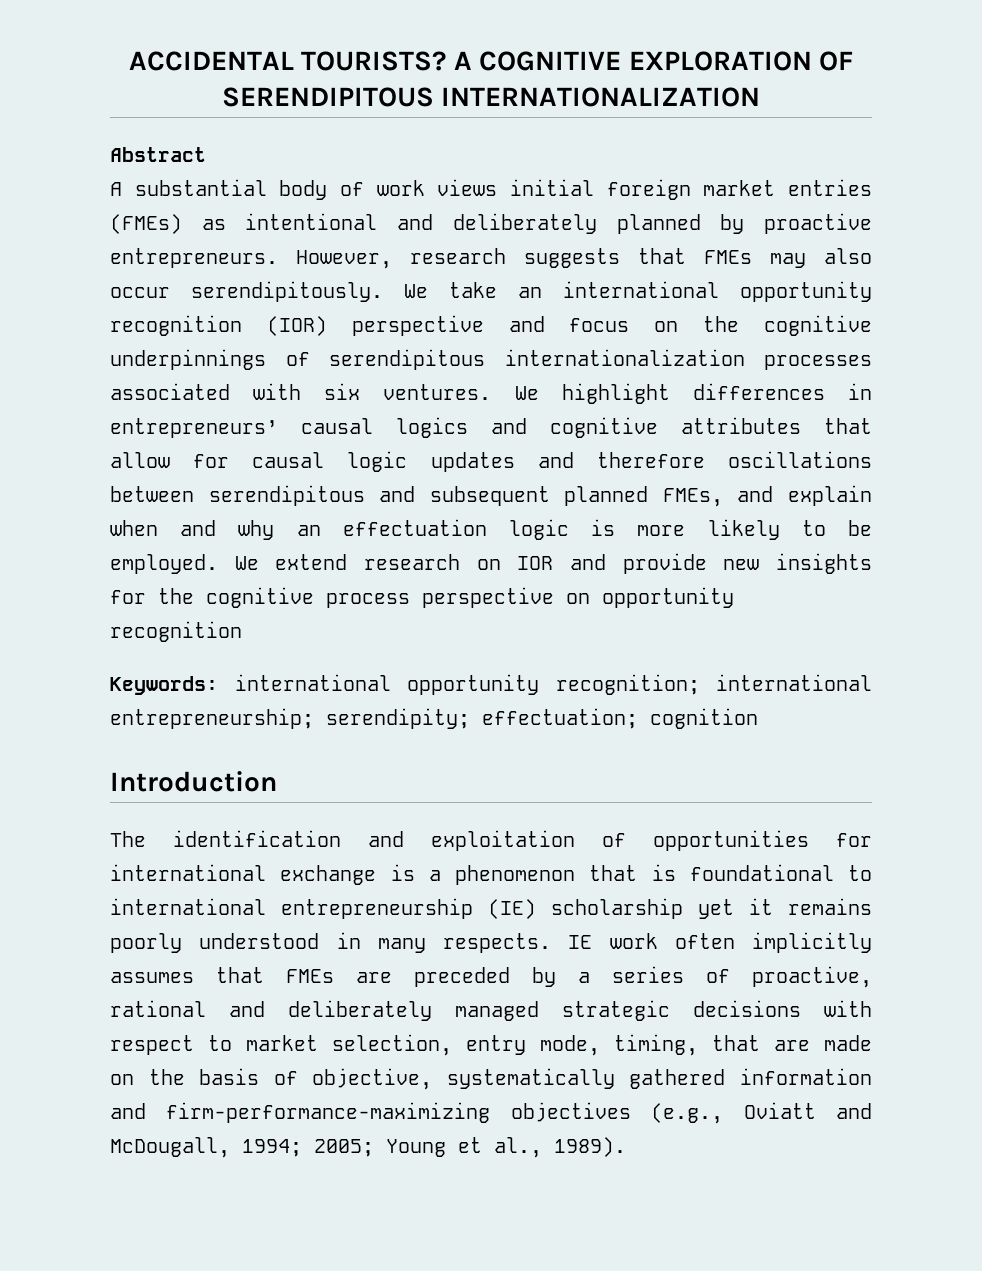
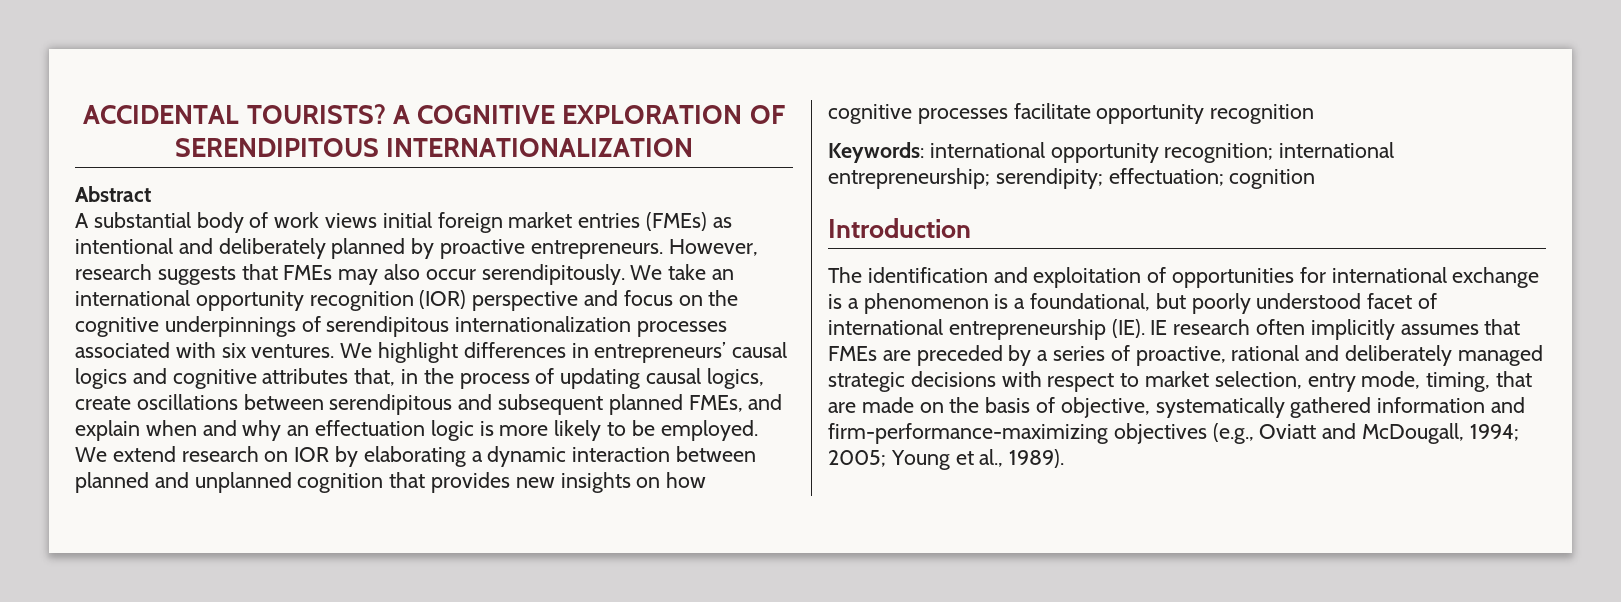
- We highlight differences in entrepreneurs’ causal logics and cognitive attributes that allow for causal logic updates and therefore oscillations between serendipitous and subsequent planned FMEs, and explain when and why an effectuation logic is more likely to be employed.
+ We highlight differences in entrepreneurs’ causal logics and cognitive attributes that, in the process of updating causal logics, create oscillations between serendipitous and subsequent planned FMEs, and explain when and why an effectuation logic is more likely to be employed.
- We extend research on IOR and provide new insights for the cognitive process perspective on opportunity recognition
+ We extend research on IOR by elaborating a dynamic interaction between planned and unplanned cognition that provides new insights on how cognitive processes facilitate opportunity recognition
- The identification and exploitation of opportunities for international exchange is a phenomenon that is foundational to international entrepreneurship (IE) scholarship yet it remains poorly understood in many respects. IE work often implicitly assumes that FMEs are preceded by a series of proactive, rational and deliberately managed strategic decisions with respect to market selection, entry mode, timing, that are made on the basis of objective, systematically gathered information and firm-performance-maximizing objectives (e.g., Oviatt and McDougall, 1994;
+ The identification and exploitation of opportunities for international exchange is a phenomenon is a foundational, but poorly understood facet of international entrepreneurship (IE). IE research often implicitly assumes that FMEs are preceded by a series of proactive, rational and deliberately managed strategic decisions with respect to market selection, entry mode, timing, that are made on the basis of objective, systematically gathered information and firm-performance-maximizing objectives (e.g., Oviatt and McDougall, 1994;

